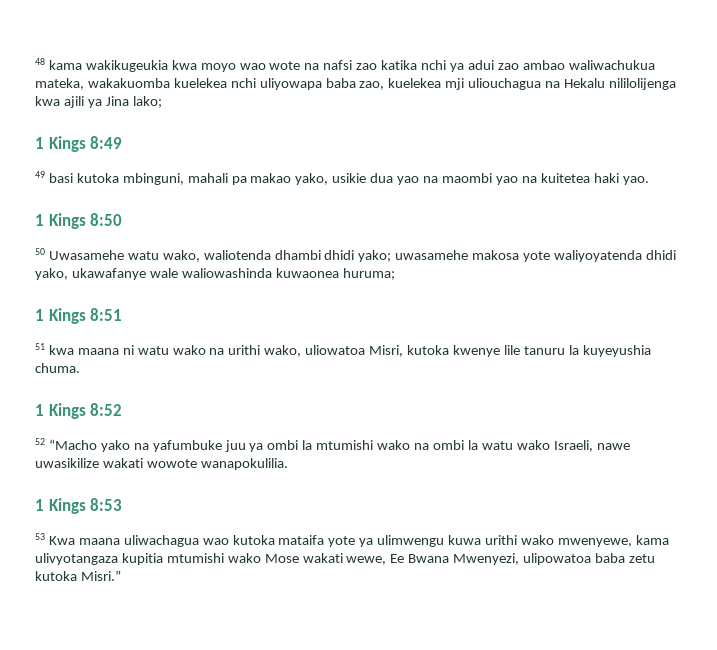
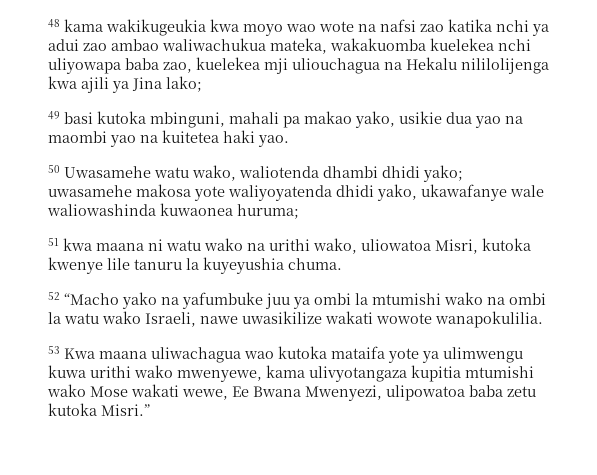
- 1 Kings 8:49
- 1 Kings 8:50
- 1 Kings 8:51
- 1 Kings 8:52
- 1 Kings 8:53

